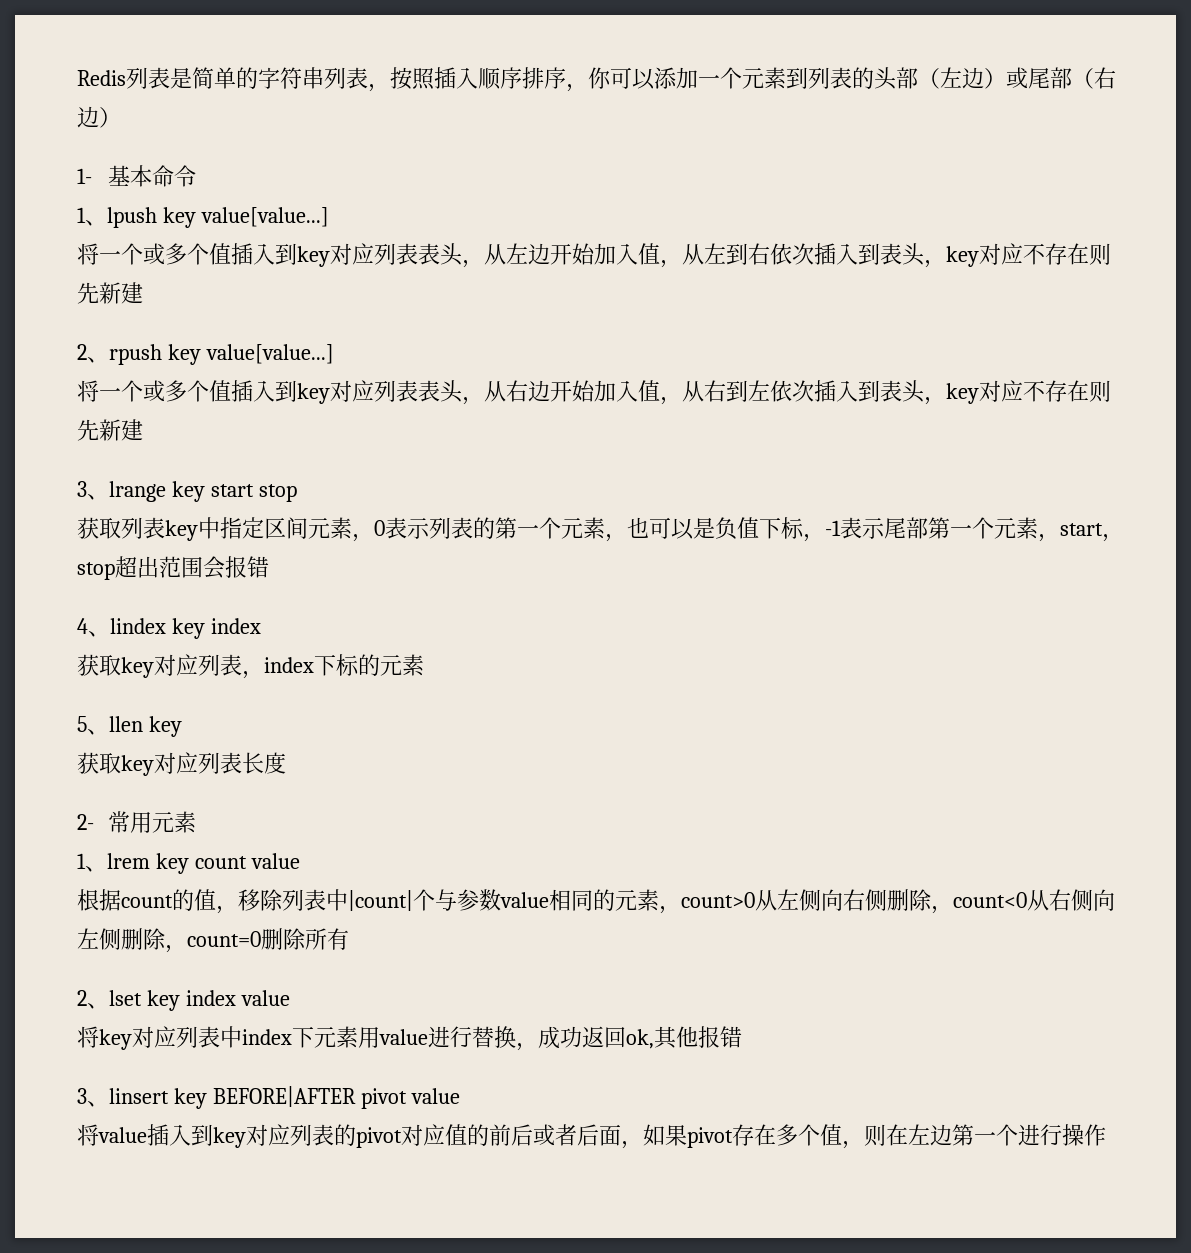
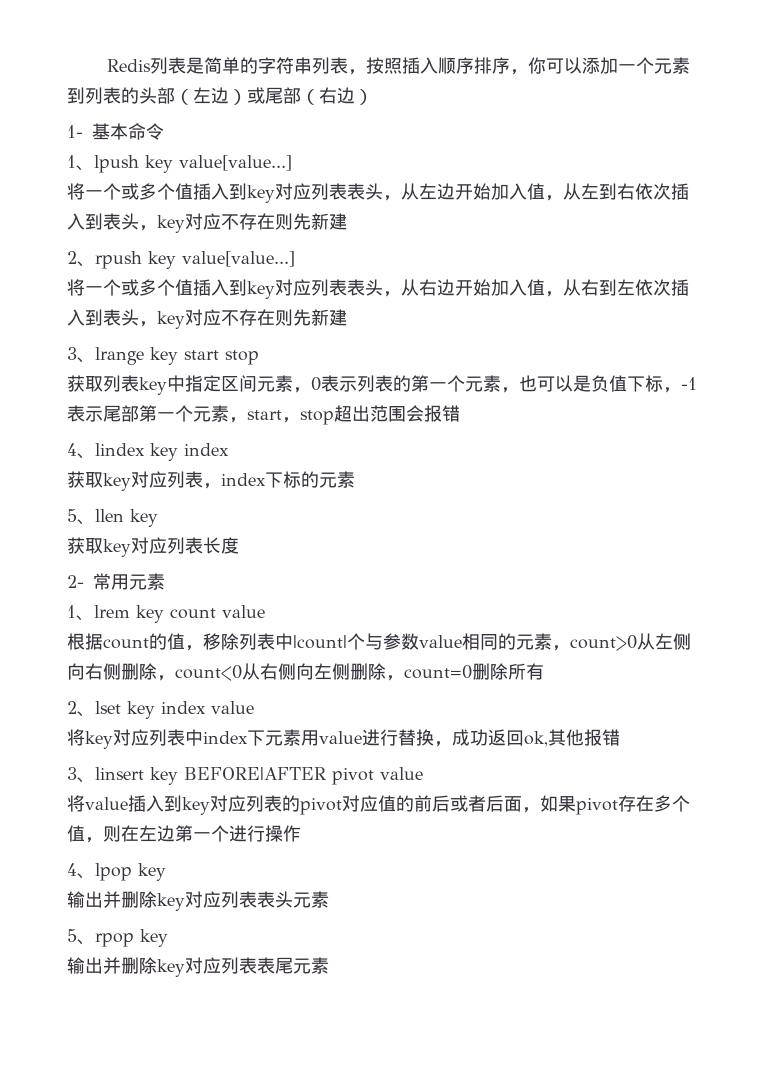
+ 4、lpop key
+ 输出并删除key对应列表表头元素
+ 5、rpop key
+ 输出并删除key对应列表表尾元素

